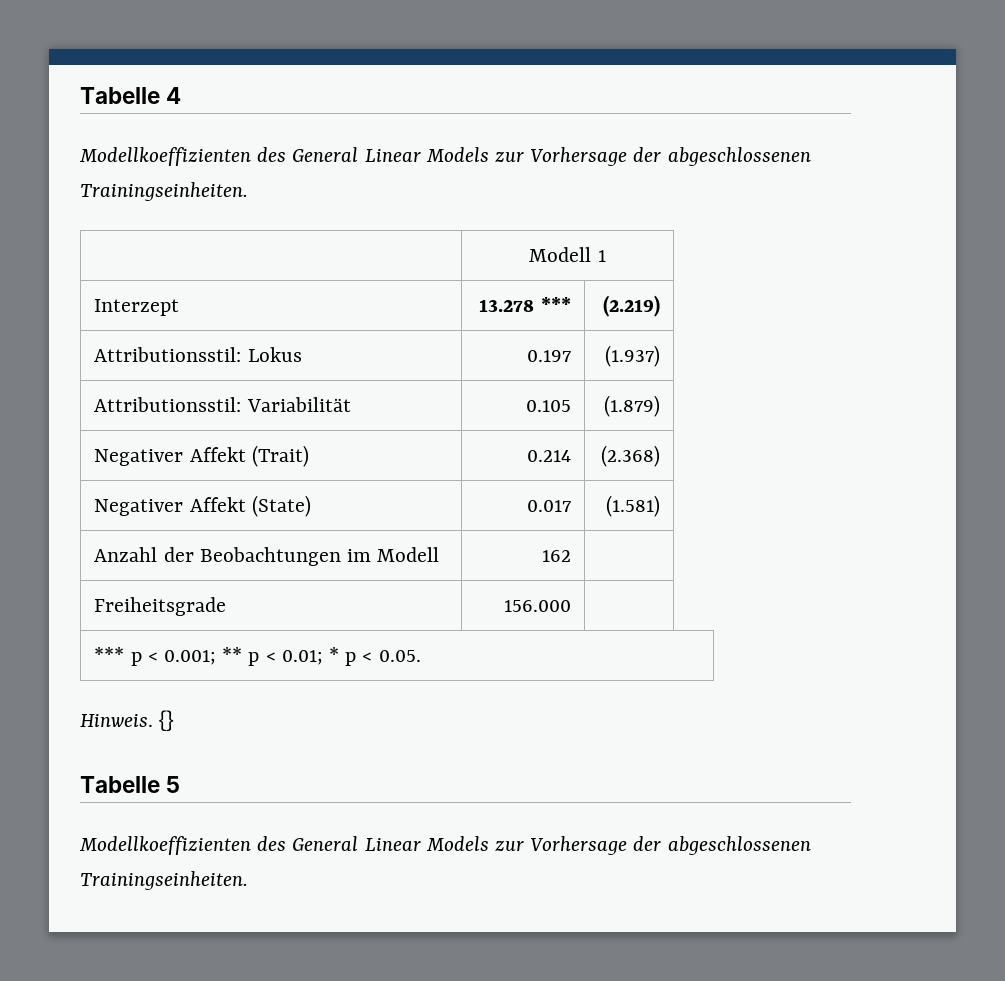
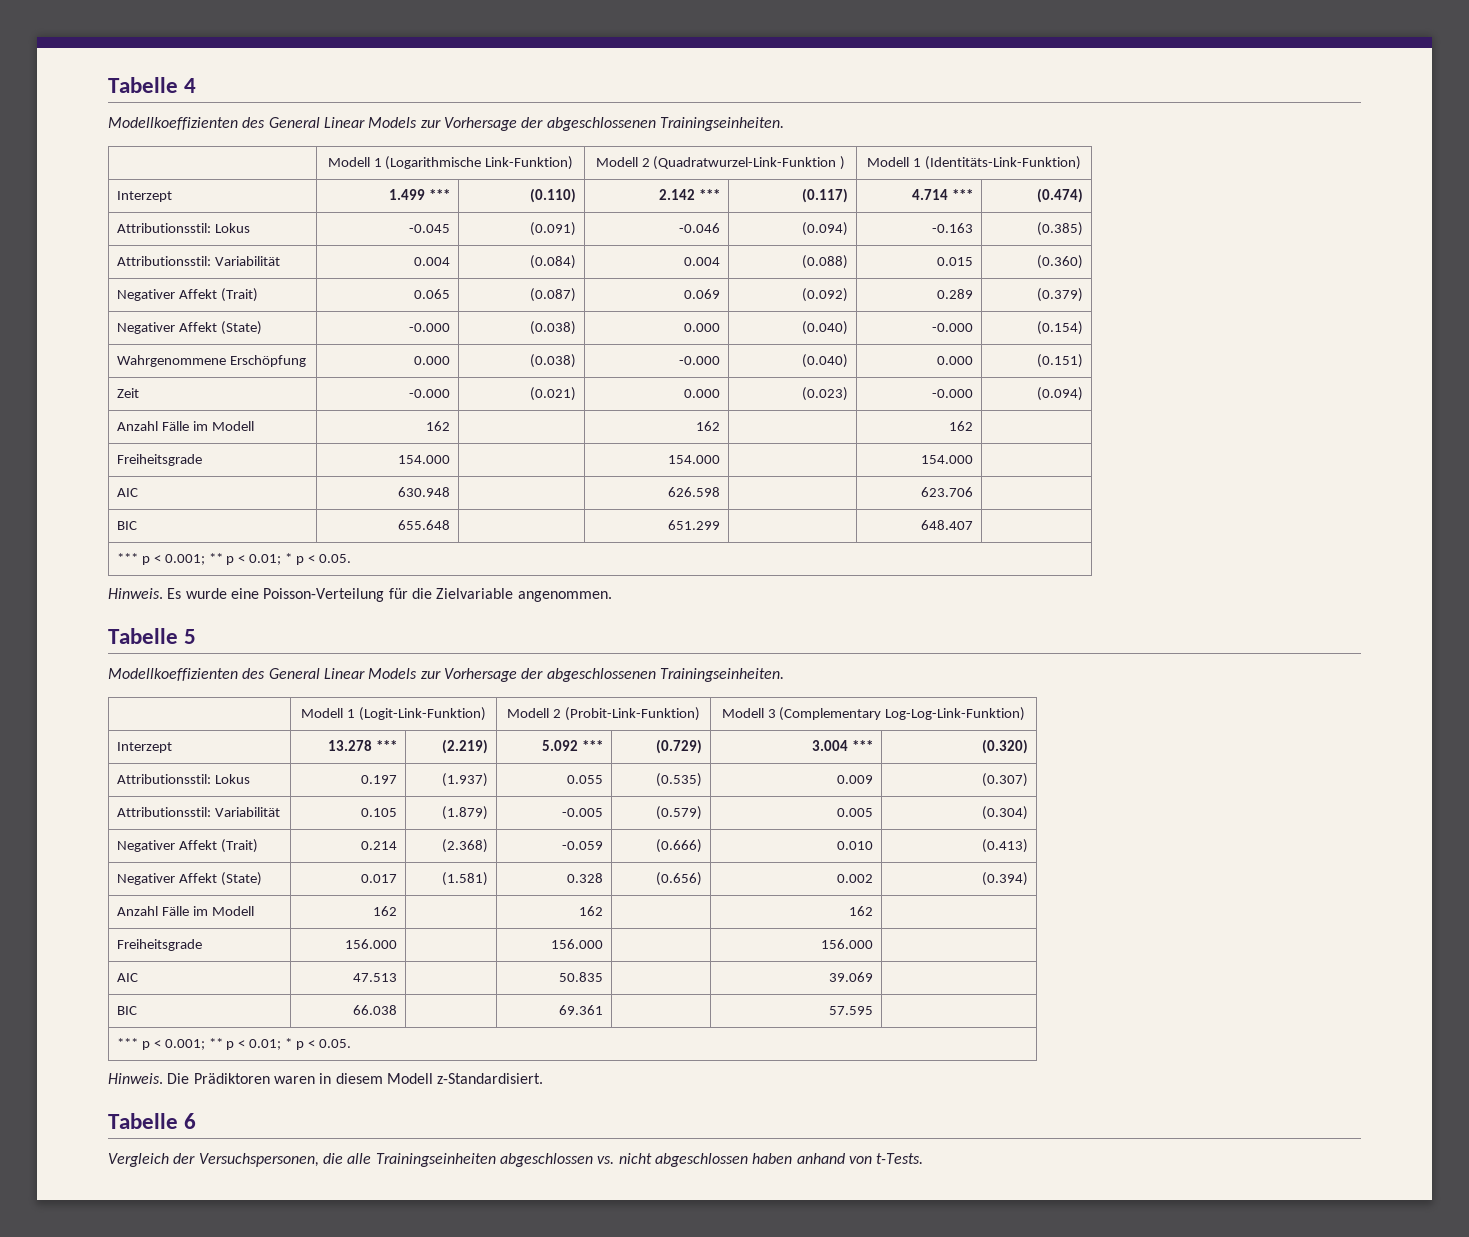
- | Modell 1
- Interzept | 13.278 *** | (2.219)
- Attributionsstil: Lokus | 0.197 | (1.937)
- Attributionsstil: Variabilität | 0.105 | (1.879)
- Negativer Affekt (Trait) | 0.214 | (2.368)
- Negativer Affekt (State) | 0.017 | (1.581)
- Anzahl der Beobachtungen im Modell | 162 |
- Freiheitsgrade | 156.000 |
+ | Modell 1 (Logarithmische Link-Funktion) | Modell 2 (Quadratwurzel-Link-Funktion ) | Modell 1 (Identitäts-Link-Funktion)
+ Interzept | 1.499 *** | (0.110) | 2.142 *** | (0.117) | 4.714 *** | (0.474)
+ Attributionsstil: Lokus | -0.045 | (0.091) | -0.046 | (0.094) | -0.163 | (0.385)
+ Attributionsstil: Variabilität | 0.004 | (0.084) | 0.004 | (0.088) | 0.015 | (0.360)
+ Negativer Affekt (Trait) | 0.065 | (0.087) | 0.069 | (0.092) | 0.289 | (0.379)
+ Negativer Affekt (State) | -0.000 | (0.038) | 0.000 | (0.040) | -0.000 | (0.154)
+ Wahrgenommene Erschöpfung | 0.000 | (0.038) | -0.000 | (0.040) | 0.000 | (0.151)
+ Zeit | -0.000 | (0.021) | 0.000 | (0.023) | -0.000 | (0.094)
+ Anzahl Fälle im Modell | 162 | | 162 | | 162 |
+ Freiheitsgrade | 154.000 | | 154.000 | | 154.000 |
+ AIC | 630.948 | | 626.598 | | 623.706 |
+ BIC | 655.648 | | 651.299 | | 648.407 |
- {}
+ Es wurde eine Poisson-Verteilung für die Zielvariable angenommen.
+ | Modell 1 (Logit-Link-Funktion) | Modell 2 (Probit-Link-Funktion) | Modell 3 (Complementary Log-Log-Link-Funktion)
+ Interzept | 13.278 *** | (2.219) | 5.092 *** | (0.729) | 3.004 *** | (0.320)
+ Attributionsstil: Lokus | 0.197 | (1.937) | 0.055 | (0.535) | 0.009 | (0.307)
+ Attributionsstil: Variabilität | 0.105 | (1.879) | -0.005 | (0.579) | 0.005 | (0.304)
+ Negativer Affekt (Trait) | 0.214 | (2.368) | -0.059 | (0.666) | 0.010 | (0.413)
+ Negativer Affekt (State) | 0.017 | (1.581) | 0.328 | (0.656) | 0.002 | (0.394)
+ Anzahl Fälle im Modell | 162 | | 162 | | 162 |
+ Freiheitsgrade | 156.000 | | 156.000 | | 156.000 |
+ AIC | 47.513 | | 50.835 | | 39.069 |
+ BIC | 66.038 | | 69.361 | | 57.595 |
+ *** p < 0.001; ** p < 0.01; * p < 0.05.
+ Hinweis. Die Prädiktoren waren in diesem Modell z-Standardisiert.
+ Tabelle 6
+ Vergleich der Versuchspersonen, die alle Trainingseinheiten abgeschlossen vs. nicht abgeschlossen haben anhand von t-Tests.

